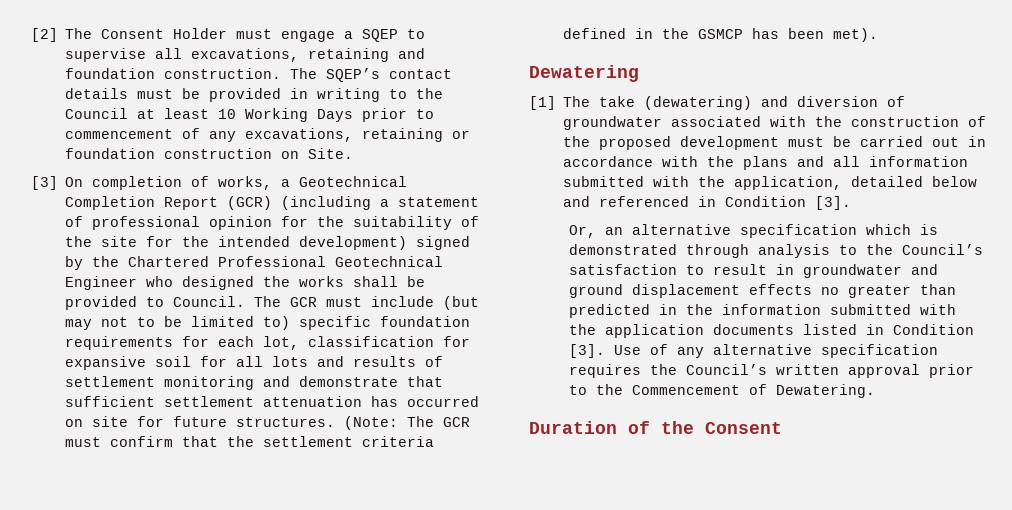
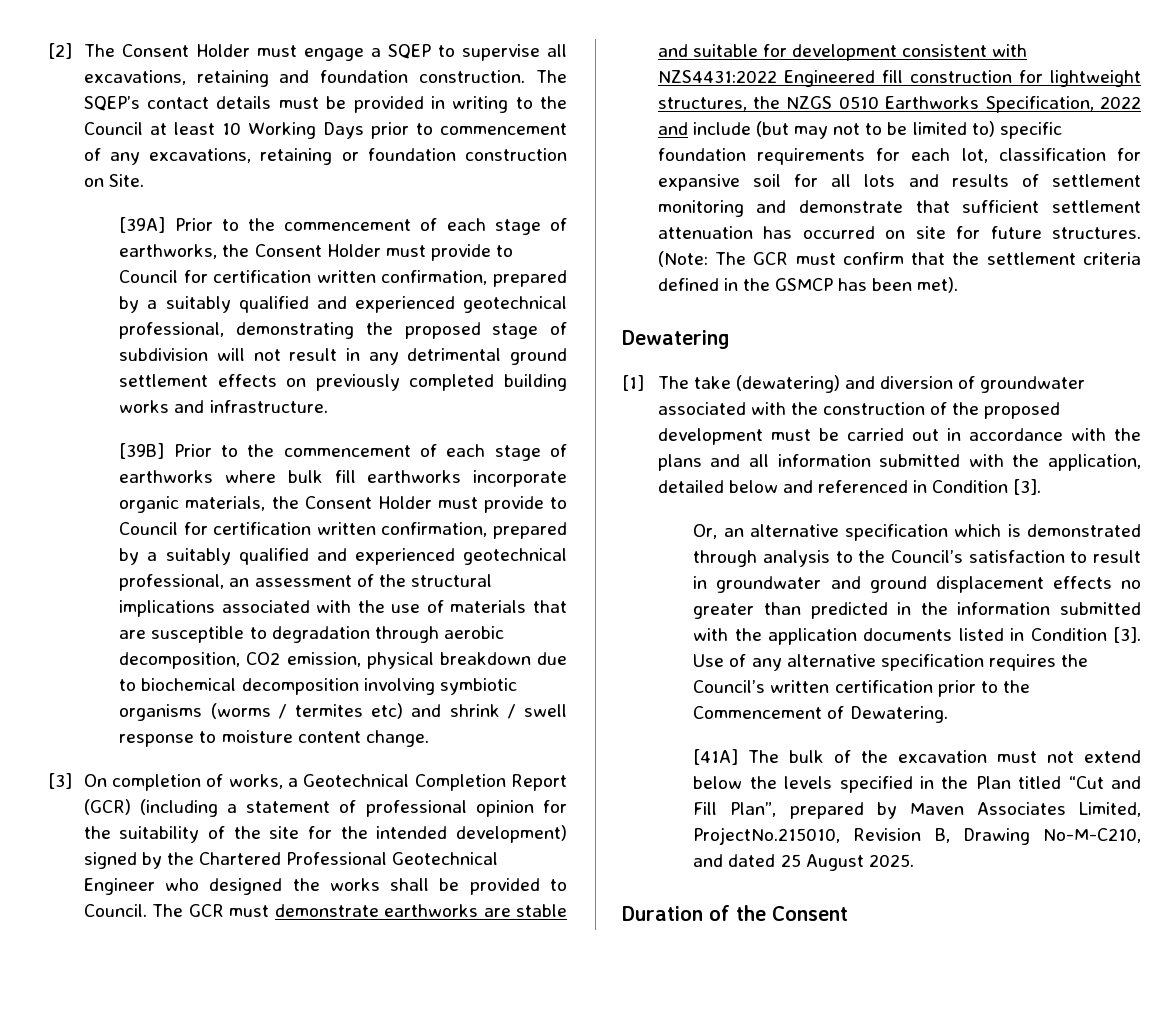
+ [39A] Prior to the commencement of each stage of earthworks, the Consent Holder must provide to Council for certification written confirmation, prepared by a suitably qualified and experienced geotechnical professional, demonstrating the proposed stage of subdivision will not result in any detrimental ground settlement effects on previously completed building works and infrastructure.
+ [39B] Prior to the commencement of each stage of earthworks where bulk fill earthworks incorporate organic materials, the Consent Holder must provide to Council for certification written confirmation, prepared by a suitably qualified and experienced geotechnical professional, an assessment of the structural implications associated with the use of materials that are susceptible to degradation through aerobic decomposition, CO2 emission, physical breakdown due to biochemical decomposition involving symbiotic organisms (worms / termites etc) and shrink / swell response to moisture content change.
- The GCR must include (but may not to be limited to) specific foundation requirements for each lot, classification for expansive soil for all lots and results of settlement monitoring and demonstrate that sufficient settlement attenuation has occurred on site for future structures.
+ The GCR must demonstrate earthworks are stable and suitable for development consistent with NZS4431:2022 Engineered fill construction for lightweight structures, the NZGS 0510 Earthworks Specification, 2022 and include (but may not to be limited to) specific foundation requirements for each lot, classification for expansive soil for all lots and results of settlement monitoring and demonstrate that sufficient settlement attenuation has occurred on site for future structures.
- Use of any alternative specification requires the Council’s written approval prior to the Commencement of Dewatering.
+ Use of any alternative specification requires the Council’s written certification prior to the Commencement of Dewatering.
+ [41A] The bulk of the excavation must not extend below the levels specified in the Plan titled “Cut and Fill Plan”, prepared by Maven Associates Limited, ProjectNo.215010, Revision B, Drawing No-M-C210, and dated 25 August 2025.

